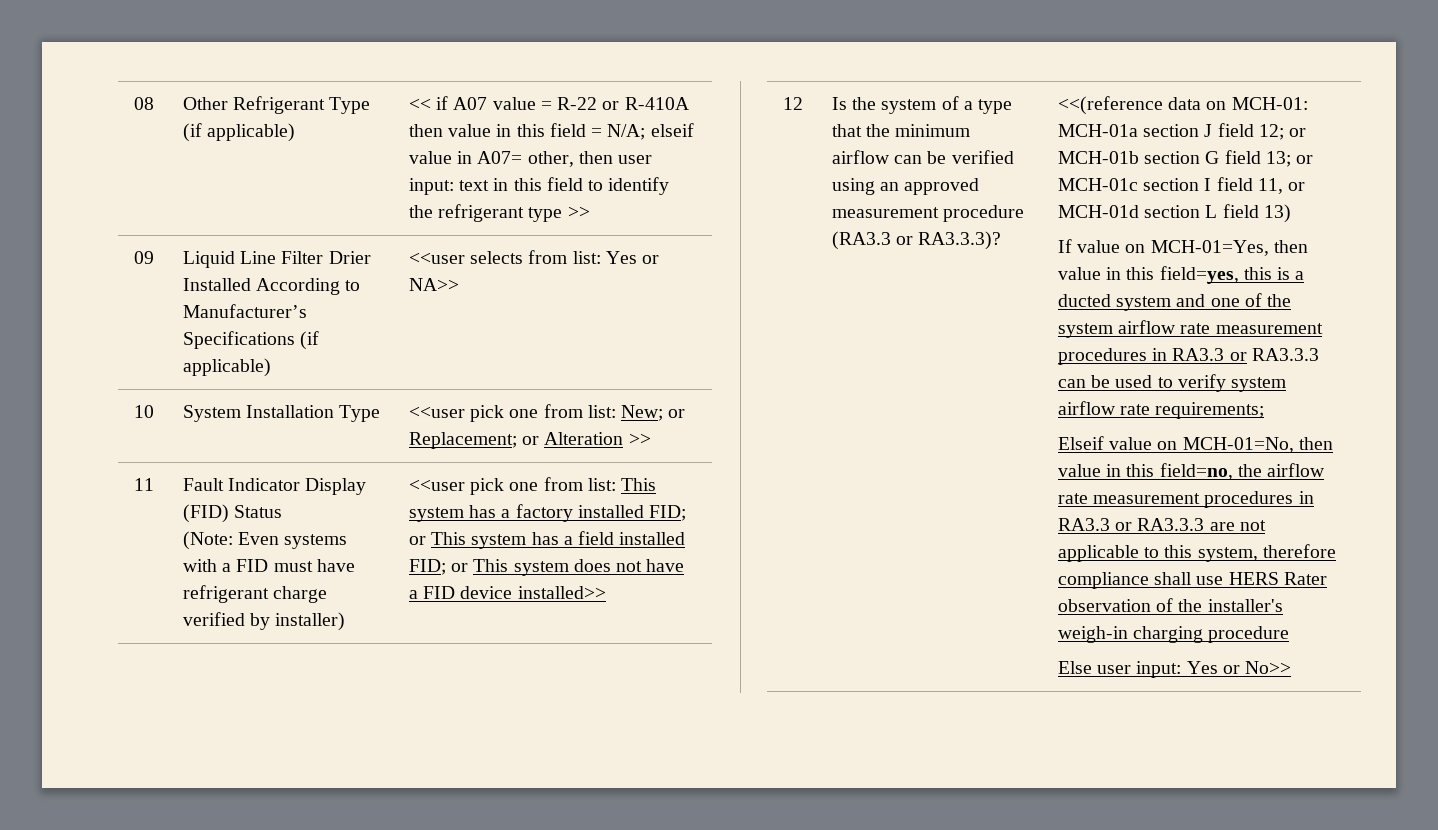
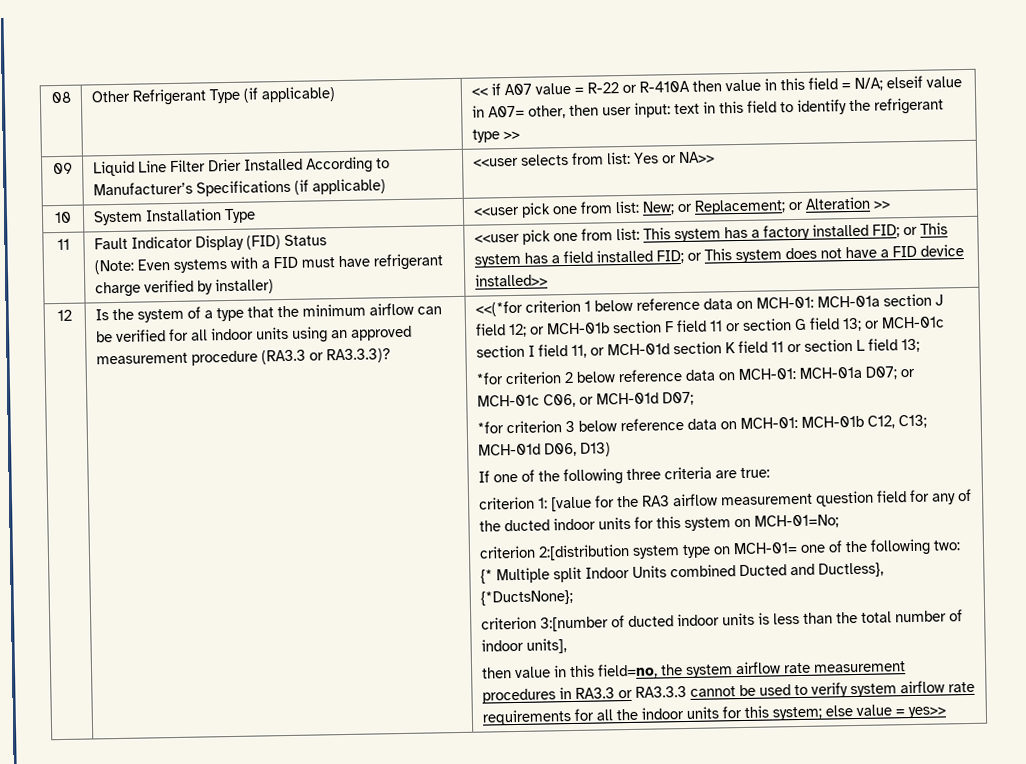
- Is the system of a type that the minimum airflow can be verified using an approved measurement procedure (RA3.3 or RA3.3.3)?
+ Is the system of a type that the minimum airflow can be verified for all indoor units using an approved measurement procedure (RA3.3 or RA3.3.3)?
- <<(reference data on MCH-01: MCH-01a section J field 12; or MCH-01b section G field 13; or MCH-01c section I field 11, or MCH-01d section L field 13)
- If value on MCH-01=Yes, then value in this field=yes, this is a ducted system and one of the system airflow rate measurement procedures in RA3.3 or RA3.3.3 can be used to verify system airflow rate requirements;
- Elseif value on MCH-01=No, then value in this field=no, the airflow rate measurement procedures in RA3.3 or RA3.3.3 are not applicable to this system, therefore compliance shall use HERS Rater observation of the installer's weigh-in charging procedure
- Else user input: Yes or No>>
+ <<(*for criterion 1 below reference data on MCH-01: MCH-01a section J field 12; or MCH-01b section F field 11 or section G field 13; or MCH-01c section I field 11, or MCH-01d section K field 11 or section L field 13;
+ *for criterion 2 below reference data on MCH-01: MCH-01a D07; or MCH-01c C06, or MCH-01d D07;
+ *for criterion 3 below reference data on MCH-01: MCH-01b C12, C13; MCH-01d D06, D13)
+ If one of the following three criteria are true:
+ criterion 1: [value for the RA3 airflow measurement question field for any of the ducted indoor units for this system on MCH-01=No;
+ criterion 2:[distribution system type on MCH-01= one of the following two: {* Multiple split Indoor Units combined Ducted and Ductless}, {*DuctsNone};
+ criterion 3:[number of ducted indoor units is less than the total number of indoor units],
+ then value in this field=no, the system airflow rate measurement procedures in RA3.3 or RA3.3.3 cannot be used to verify system airflow rate requirements for all the indoor units for this system; else value = yes>>

